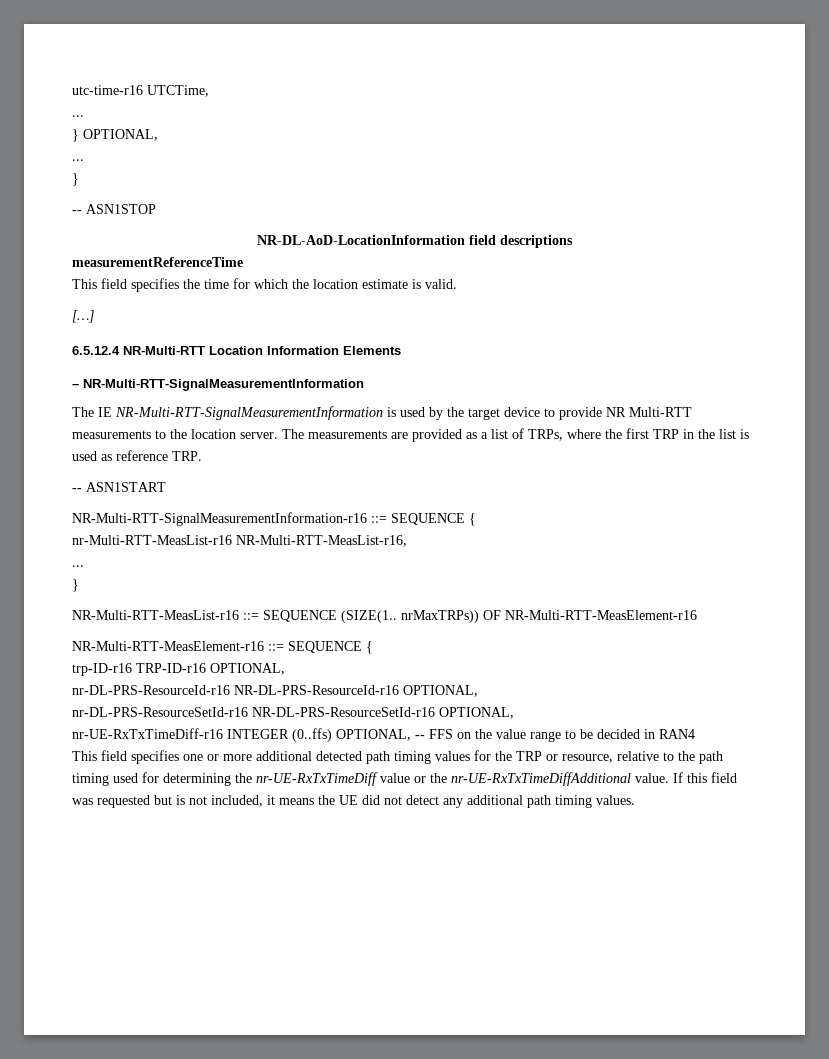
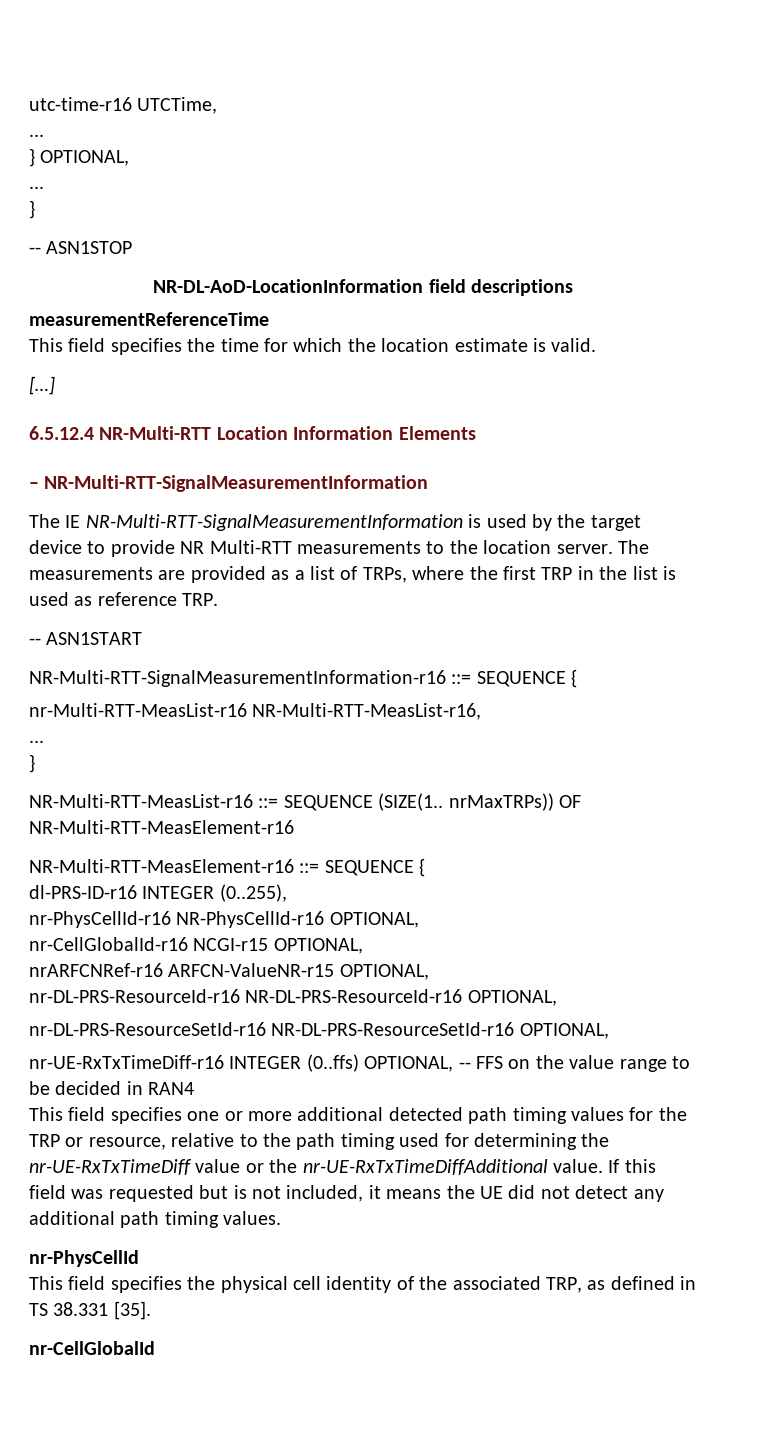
- trp-ID-r16 TRP-ID-r16 OPTIONAL,
+ dl-PRS-ID-r16 INTEGER (0..255),
+ nr-PhysCellId-r16 NR-PhysCellId-r16 OPTIONAL,
+ nr-CellGlobalId-r16 NCGI-r15 OPTIONAL,
+ nrARFCNRef-r16 ARFCN-ValueNR-r15 OPTIONAL,
+ nr-PhysCellId
+ This field specifies the physical cell identity of the associated TRP, as defined in TS 38.331 [35].
+ nr-CellGlobalId

